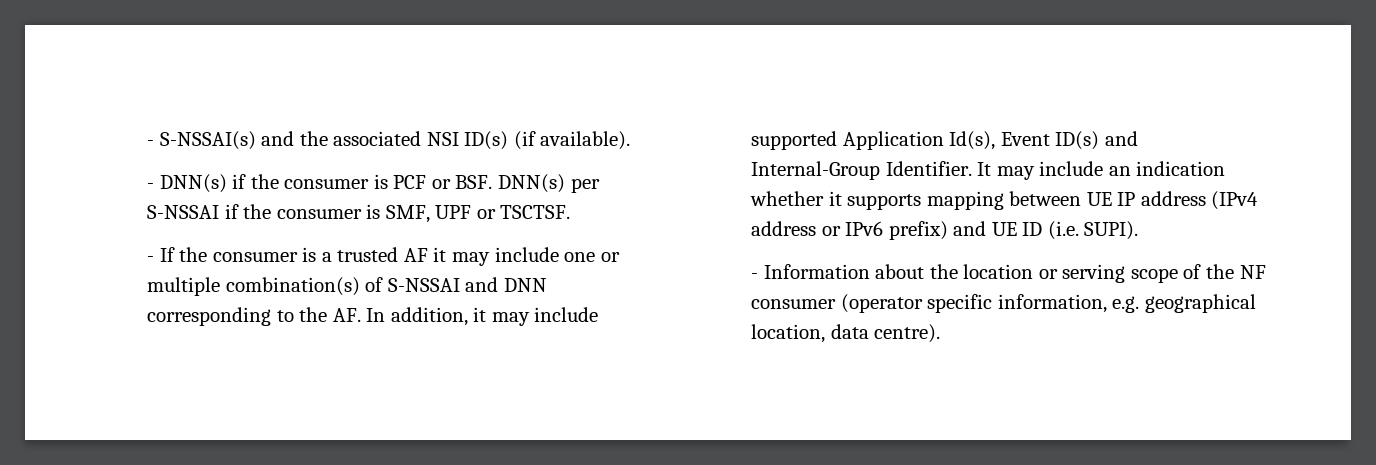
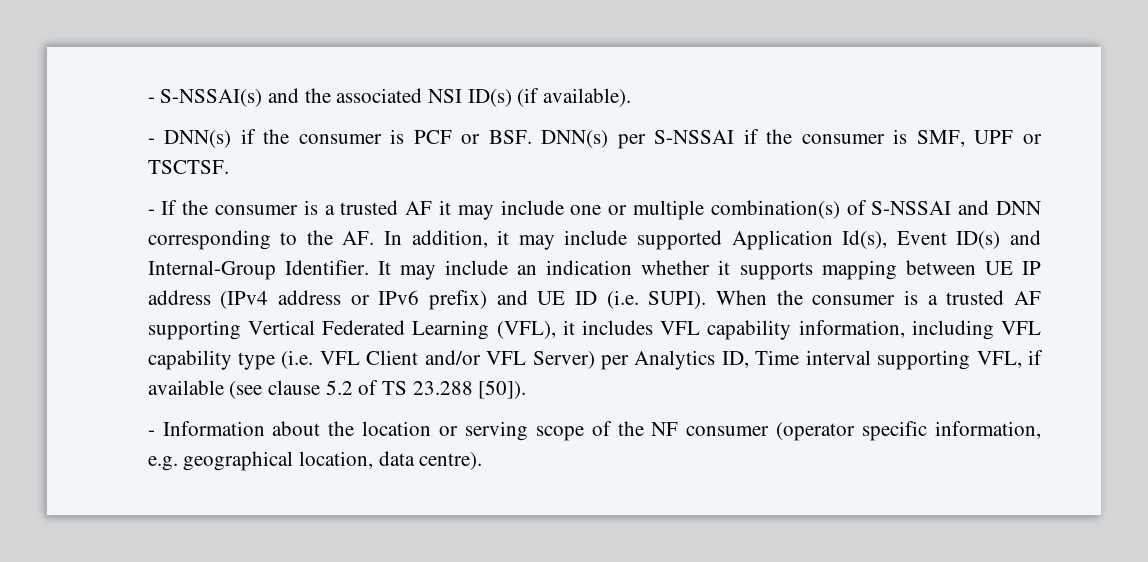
+ When the consumer is a trusted AF supporting Vertical Federated Learning (VFL), it includes VFL capability information, including VFL capability type (i.e. VFL Client and/or VFL Server) per Analytics ID, Time interval supporting VFL, if available (see clause 5.2 of TS 23.288 [50]).

